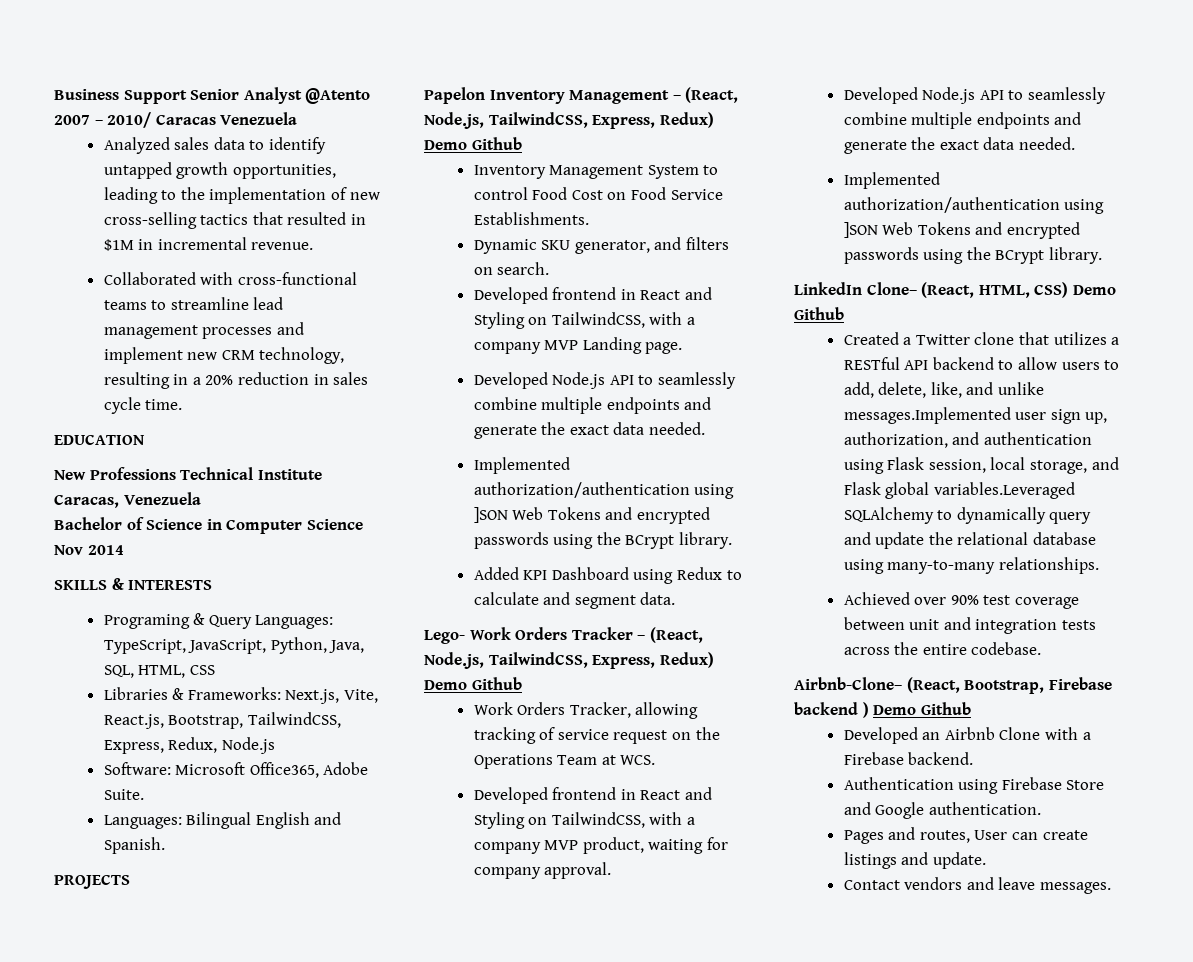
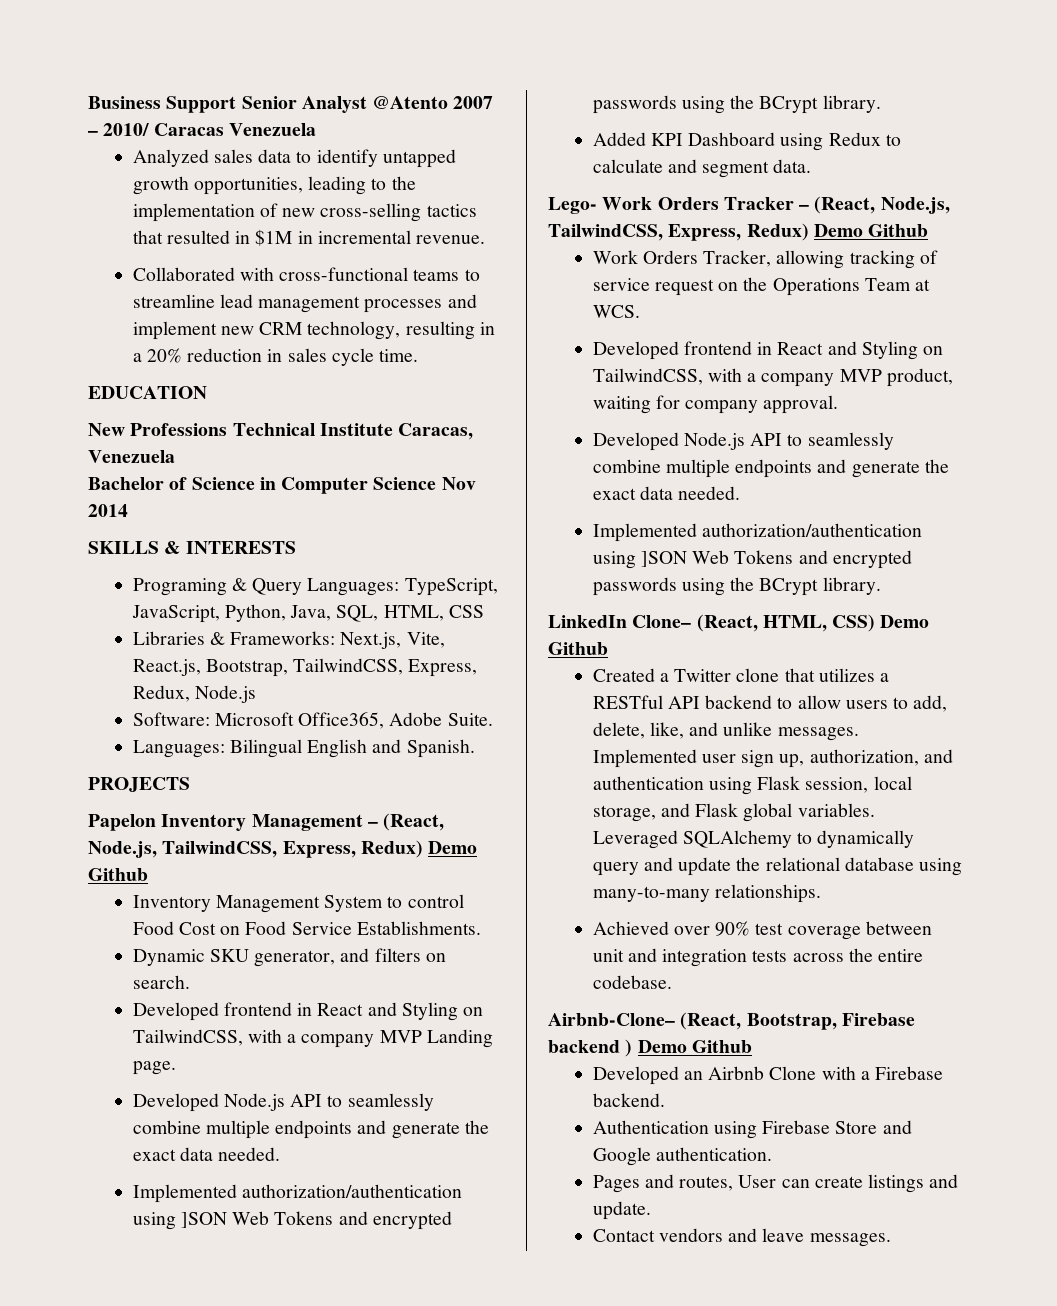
- Created a Twitter clone that utilizes a RESTful API backend to allow users to add, delete, like, and unlike messages.Implemented user sign up, authorization, and authentication using Flask session, local storage, and Flask global variables.Leveraged SQLAlchemy to dynamically query and update the relational database using many-to-many relationships.
+ Created a Twitter clone that utilizes a RESTful API backend to allow users to add, delete, like, and unlike messages. Implemented user sign up, authorization, and authentication using Flask session, local storage, and Flask global variables. Leveraged SQLAlchemy to dynamically query and update the relational database using many-to-many relationships.

